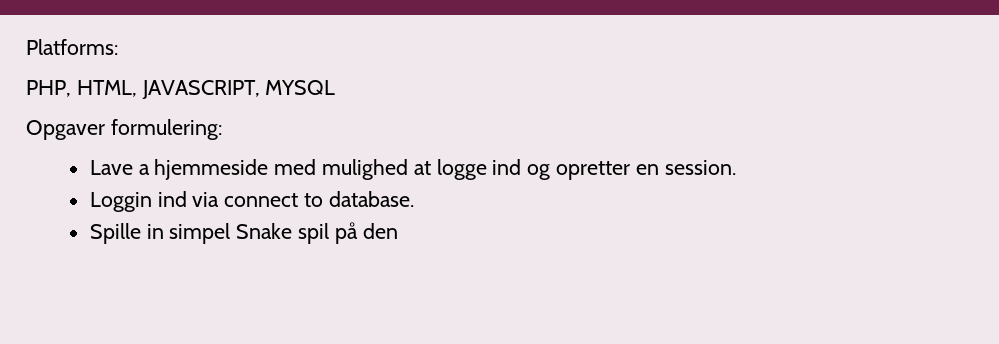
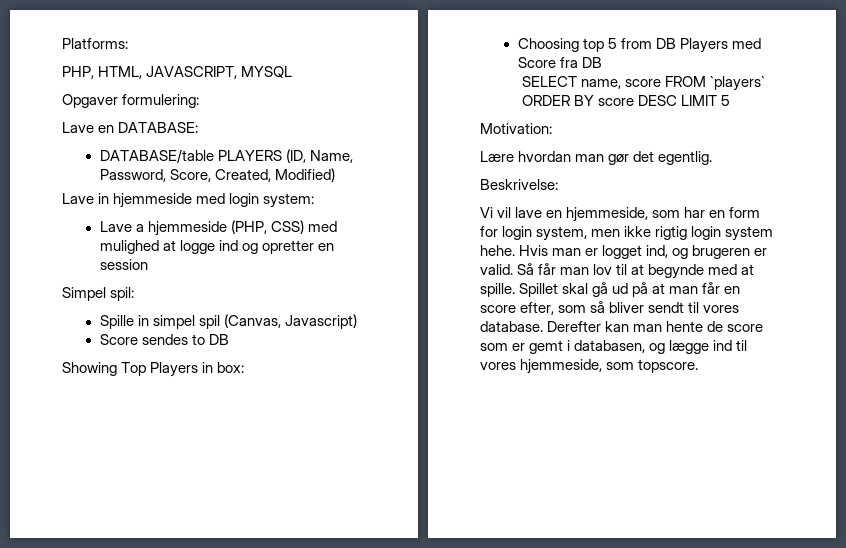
+ Lave en DATABASE:
+ DATABASE/table PLAYERS (ID, Name, Password, Score, Created, Modified)
+ Lave in hjemmeside med login system:
- Lave a hjemmeside med mulighed at logge ind og opretter en session.
- Loggin ind via connect to database.
- Spille in simpel Snake spil på den
+ Lave a hjemmeside (PHP, CSS) med mulighed at logge ind og opretter en session
+ Simpel spil:
+ Spille in simpel spil (Canvas, Javascript)
+ Score sendes to DB
+ Showing Top Players in box:
+ Choosing top 5 from DB Players med Score fra DB
+ SELECT name, score FROM `players` ORDER BY score DESC LIMIT 5
+ Motivation:
+ Lære hvordan man gør det egentlig.
+ Beskrivelse:
+ Vi vil lave en hjemmeside, som har en form for login system, men ikke rigtig login system hehe. Hvis man er logget ind, og brugeren er valid. Så får man lov til at begynde med at spille. Spillet skal gå ud på at man får en score efter, som så bliver sendt til vores database. Derefter kan man hente de score som er gemt i databasen, og lægge ind til vores hjemmeside, som topscore.

